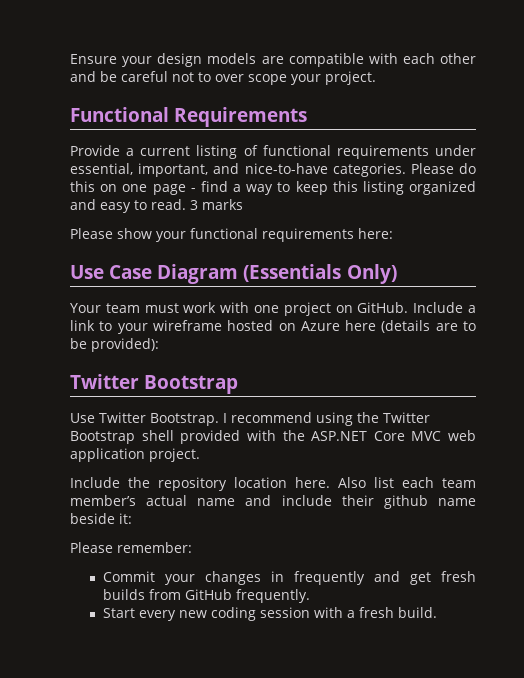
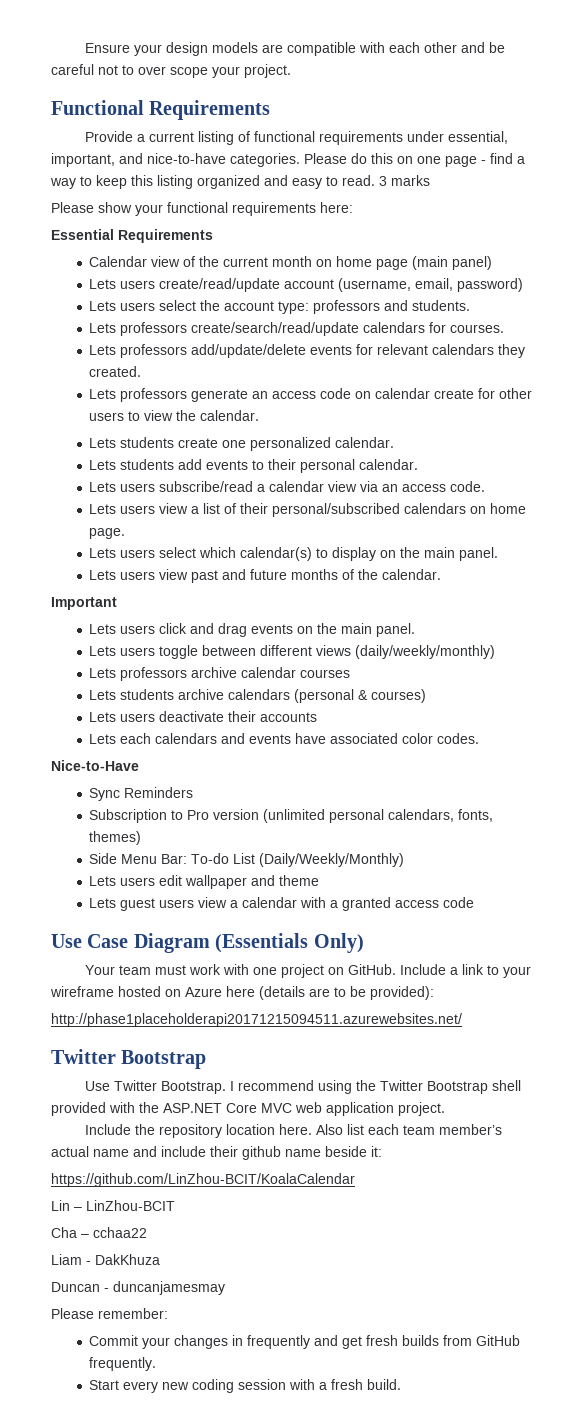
+ Essential Requirements
+ Calendar view of the current month on home page (main panel)
+ Lets users create/read/update account (username, email, password)
+ Lets users select the account type: professors and students.
+ Lets professors create/search/read/update calendars for courses.
+ Lets professors add/update/delete events for relevant calendars they created.
+ Lets professors generate an access code on calendar create for other users to view the calendar.
+ Lets students create one personalized calendar.
+ Lets students add events to their personal calendar.
+ Lets users subscribe/read a calendar view via an access code.
+ Lets users view a list of their personal/subscribed calendars on home page.
+ Lets users select which calendar(s) to display on the main panel.
+ Lets users view past and future months of the calendar.
+ Important
+ Lets users click and drag events on the main panel.
+ Lets users toggle between different views (daily/weekly/monthly)
+ Lets professors archive calendar courses
+ Lets students archive calendars (personal & courses)
+ Lets users deactivate their accounts
+ Lets each calendars and events have associated color codes.
+ Nice-to-Have
+ Sync Reminders
+ Subscription to Pro version (unlimited personal calendars, fonts, themes)
+ Side Menu Bar: To-do List (Daily/Weekly/Monthly)
+ Lets users edit wallpaper and theme
+ Lets guest users view a calendar with a granted access code
+ http://phase1placeholderapi20171215094511.azurewebsites.net/
+ https://github.com/LinZhou-BCIT/KoalaCalendar
+ Lin – LinZhou-BCIT
+ Cha – cchaa22
+ Liam - DakKhuza
+ Duncan - duncanjamesmay

